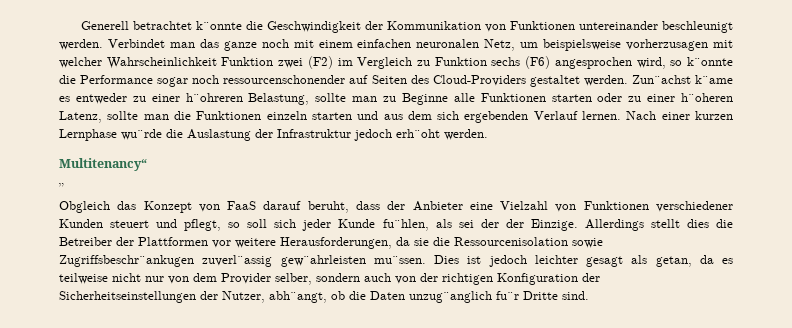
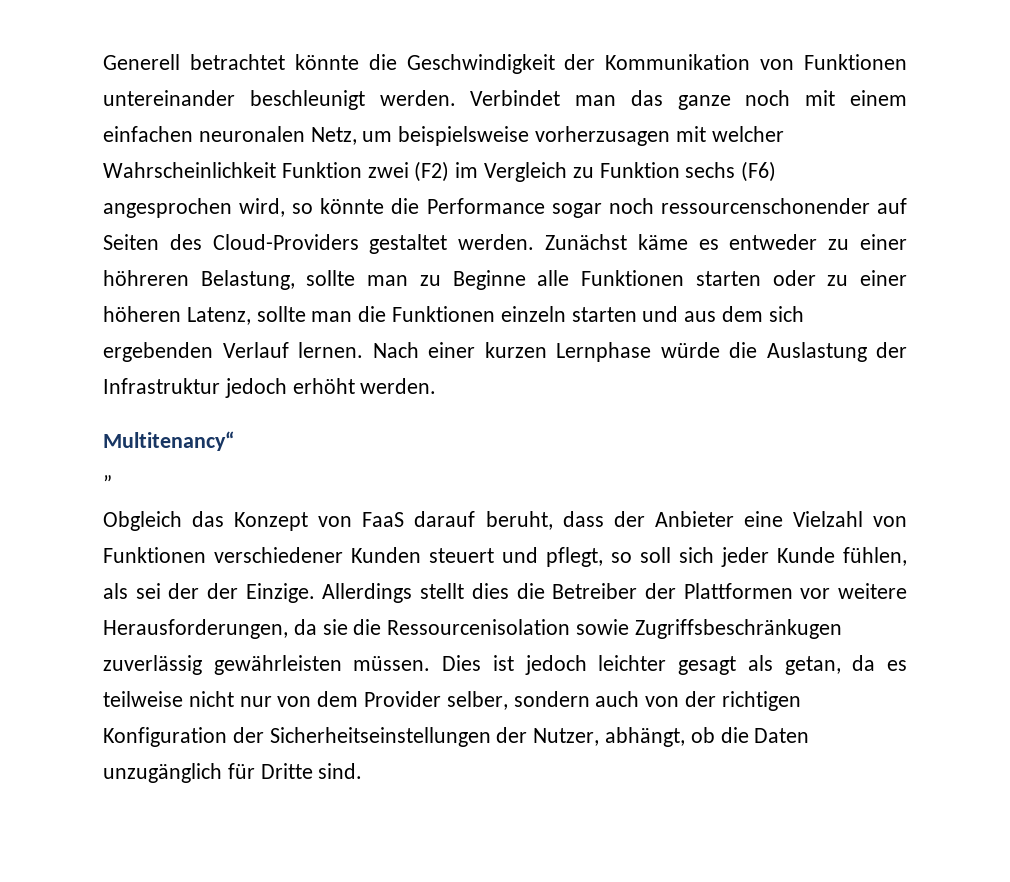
- Generell betrachtet k¨onnte die Geschwindigkeit der Kommunikation von Funktionen untereinander beschleunigt werden.
+ Generell betrachtet könnte die Geschwindigkeit der Kommunikation von Funktionen untereinander beschleunigt werden.
- Verbindet man das ganze noch mit einem einfachen neuronalen Netz, um beispielsweise vorherzusagen mit welcher Wahrscheinlichkeit Funktion zwei (F2) im Vergleich zu Funktion sechs (F6) angesprochen wird, so k¨onnte die Performance sogar noch ressourcenschonender auf Seiten des Cloud-Providers gestaltet werden.
+ Verbindet man das ganze noch mit einem einfachen neuronalen Netz, um beispielsweise vorherzusagen mit welcher Wahrscheinlichkeit Funktion zwei (F2) im Vergleich zu Funktion sechs (F6) angesprochen wird, so könnte die Performance sogar noch ressourcenschonender auf Seiten des Cloud-Providers gestaltet werden.
- Zun¨achst k¨ame es entweder zu einer h¨ohreren Belastung, sollte man zu Beginne alle Funktionen starten oder zu einer h¨oheren Latenz, sollte man die Funktionen einzeln starten und aus dem sich ergebenden Verlauf lernen.
+ Zunächst käme es entweder zu einer höhreren Belastung, sollte man zu Beginne alle Funktionen starten oder zu einer höheren Latenz, sollte man die Funktionen einzeln starten und aus dem sich ergebenden Verlauf lernen.
- Nach einer kurzen Lernphase wu¨rde die Auslastung der Infrastruktur jedoch erh¨oht werden.
+ Nach einer kurzen Lernphase würde die Auslastung der Infrastruktur jedoch erhöht werden.
- Obgleich das Konzept von FaaS darauf beruht, dass der Anbieter eine Vielzahl von Funktionen verschiedener Kunden steuert und pflegt, so soll sich jeder Kunde fu¨hlen, als sei der der Einzige.
+ Obgleich das Konzept von FaaS darauf beruht, dass der Anbieter eine Vielzahl von Funktionen verschiedener Kunden steuert und pflegt, so soll sich jeder Kunde fühlen, als sei der der Einzige.
- Allerdings stellt dies die Betreiber der Plattformen vor weitere Herausforderungen, da sie die Ressourcenisolation sowie Zugriffsbeschr¨ankugen zuverl¨assig gew¨ahrleisten mu¨ssen.
+ Allerdings stellt dies die Betreiber der Plattformen vor weitere Herausforderungen, da sie die Ressourcenisolation sowie Zugriffsbeschränkugen zuverlässig gewährleisten müssen.
- Dies ist jedoch leichter gesagt als getan, da es teilweise nicht nur von dem Provider selber, sondern auch von der richtigen Konfiguration der Sicherheitseinstellungen der Nutzer, abh¨angt, ob die Daten unzug¨anglich fu¨r Dritte sind.
+ Dies ist jedoch leichter gesagt als getan, da es teilweise nicht nur von dem Provider selber, sondern auch von der richtigen Konfiguration der Sicherheitseinstellungen der Nutzer, abhängt, ob die Daten unzugänglich für Dritte sind.

